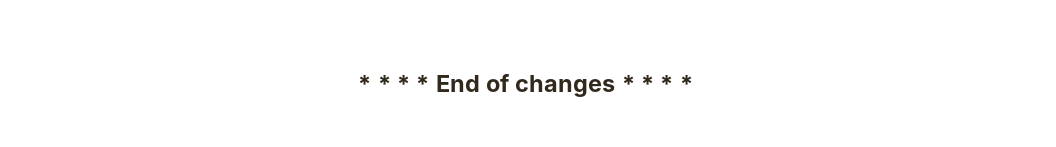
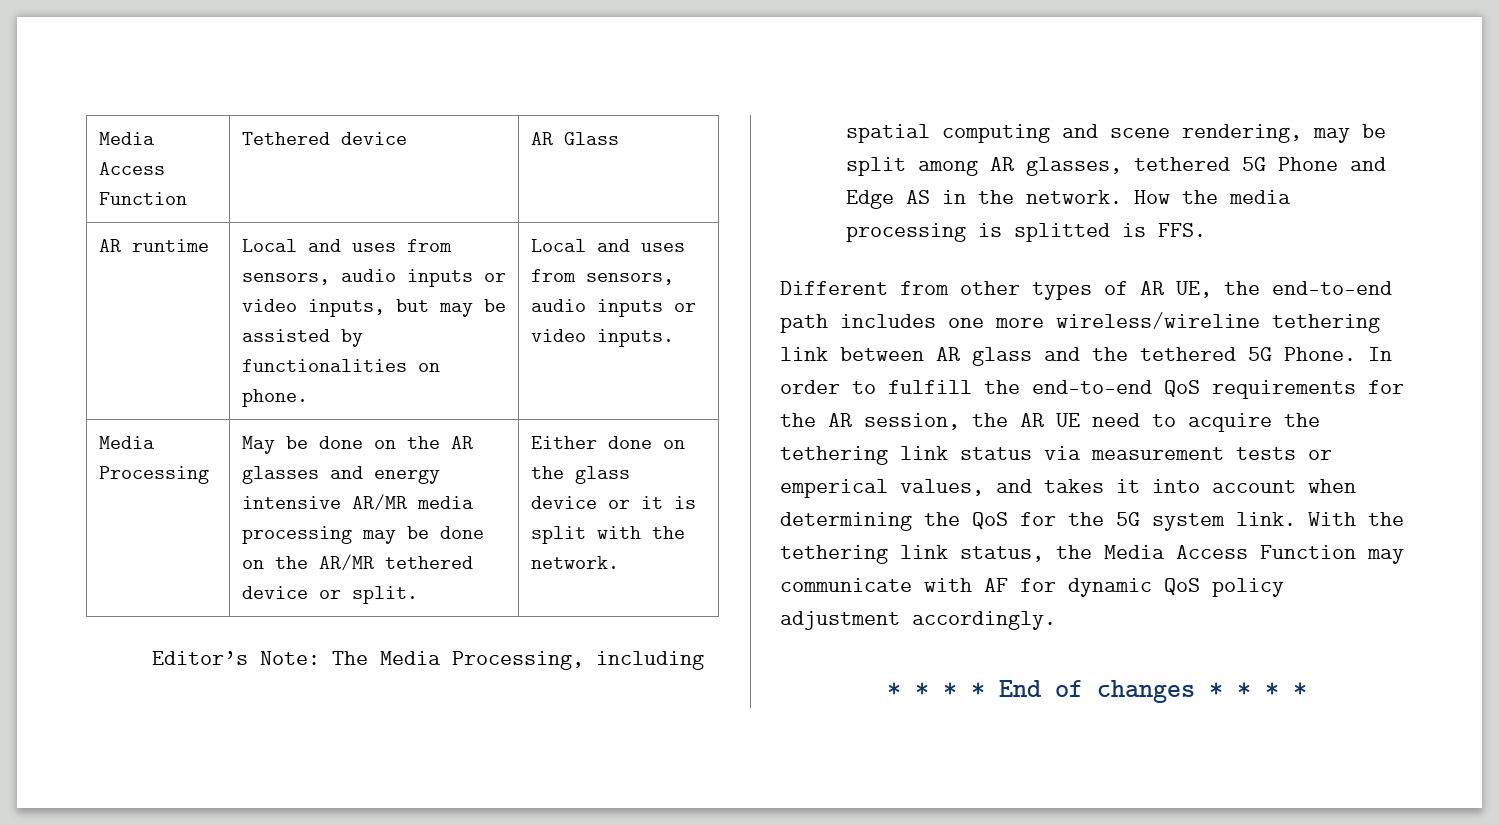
+ Media Access Function | Tethered device | AR Glass
+ AR runtime | Local and uses from sensors, audio inputs or video inputs, but may be assisted by functionalities on phone. | Local and uses from sensors, audio inputs or video inputs.
+ Media Processing | May be done on the AR glasses and energy intensive AR/MR media processing may be done on the AR/MR tethered device or split. | Either done on the glass device or it is split with the network.
+ Editor’s Note: The Media Processing, including spatial computing and scene rendering, may be split among AR glasses, tethered 5G Phone and Edge AS in the network. How the media processing is splitted is FFS.
+ Different from other types of AR UE, the end-to-end path includes one more wireless/wireline tethering link between AR glass and the tethered 5G Phone. In order to fulfill the end-to-end QoS requirements for the AR session, the AR UE need to acquire the tethering link status via measurement tests or emperical values, and takes it into account when determining the QoS for the 5G system link. With the tethering link status, the Media Access Function may communicate with AF for dynamic QoS policy adjustment accordingly.

